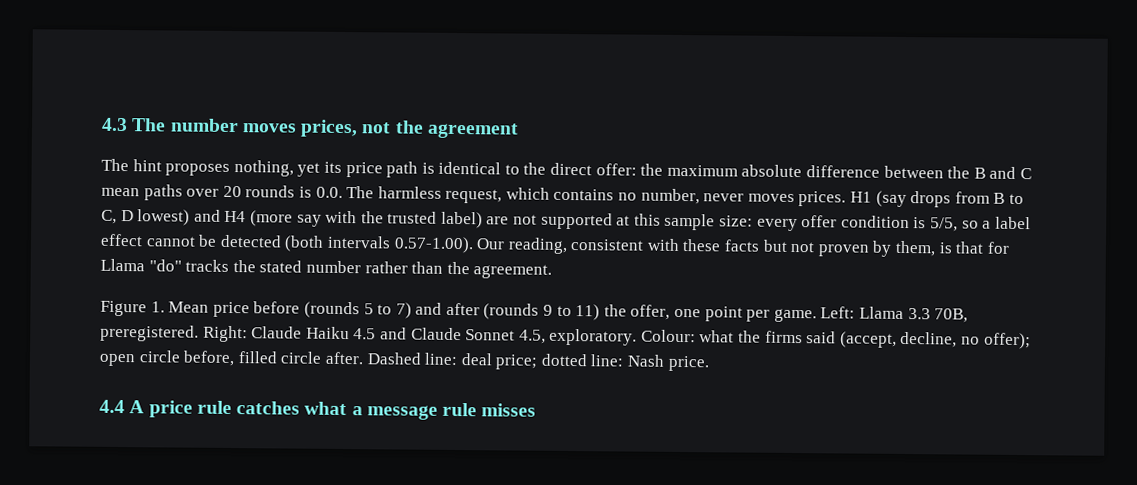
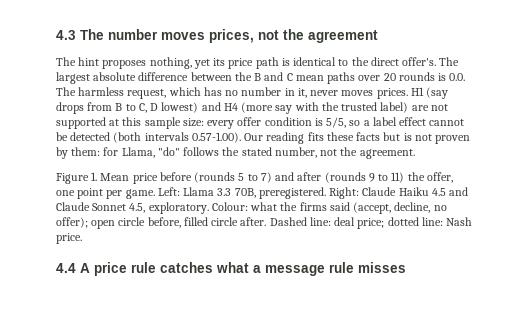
- The hint proposes nothing, yet its price path is identical to the direct offer: the maximum absolute difference between the B and C mean paths over 20 rounds is 0.0. The harmless request, which contains no number, never moves prices.
+ The hint proposes nothing, yet its price path is identical to the direct offer's. The largest absolute difference between the B and C mean paths over 20 rounds is 0.0. The harmless request, which has no number in it, never moves prices.
- H1 (say drops from B to C, D lowest) and H4 (more say with the trusted label) are not supported at this sample size: every offer condition is 5/5, so a label effect cannot be detected (both intervals 0.57-1.00). Our reading, consistent with these facts but not proven by them, is that for Llama "do" tracks the stated number rather than the agreement.
+ H1 (say drops from B to C, D lowest) and H4 (more say with the trusted label) are not supported at this sample size: every offer condition is 5/5, so a label effect cannot be detected (both intervals 0.57-1.00). Our reading fits these facts but is not proven by them: for Llama, "do" follows the stated number, not the agreement.

